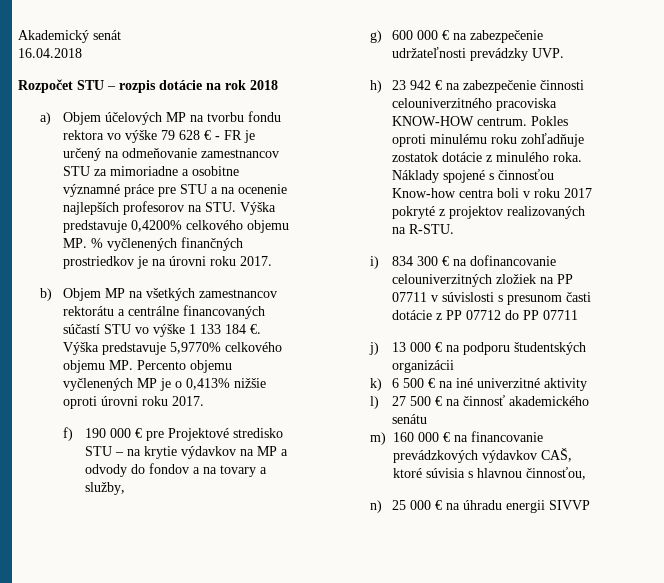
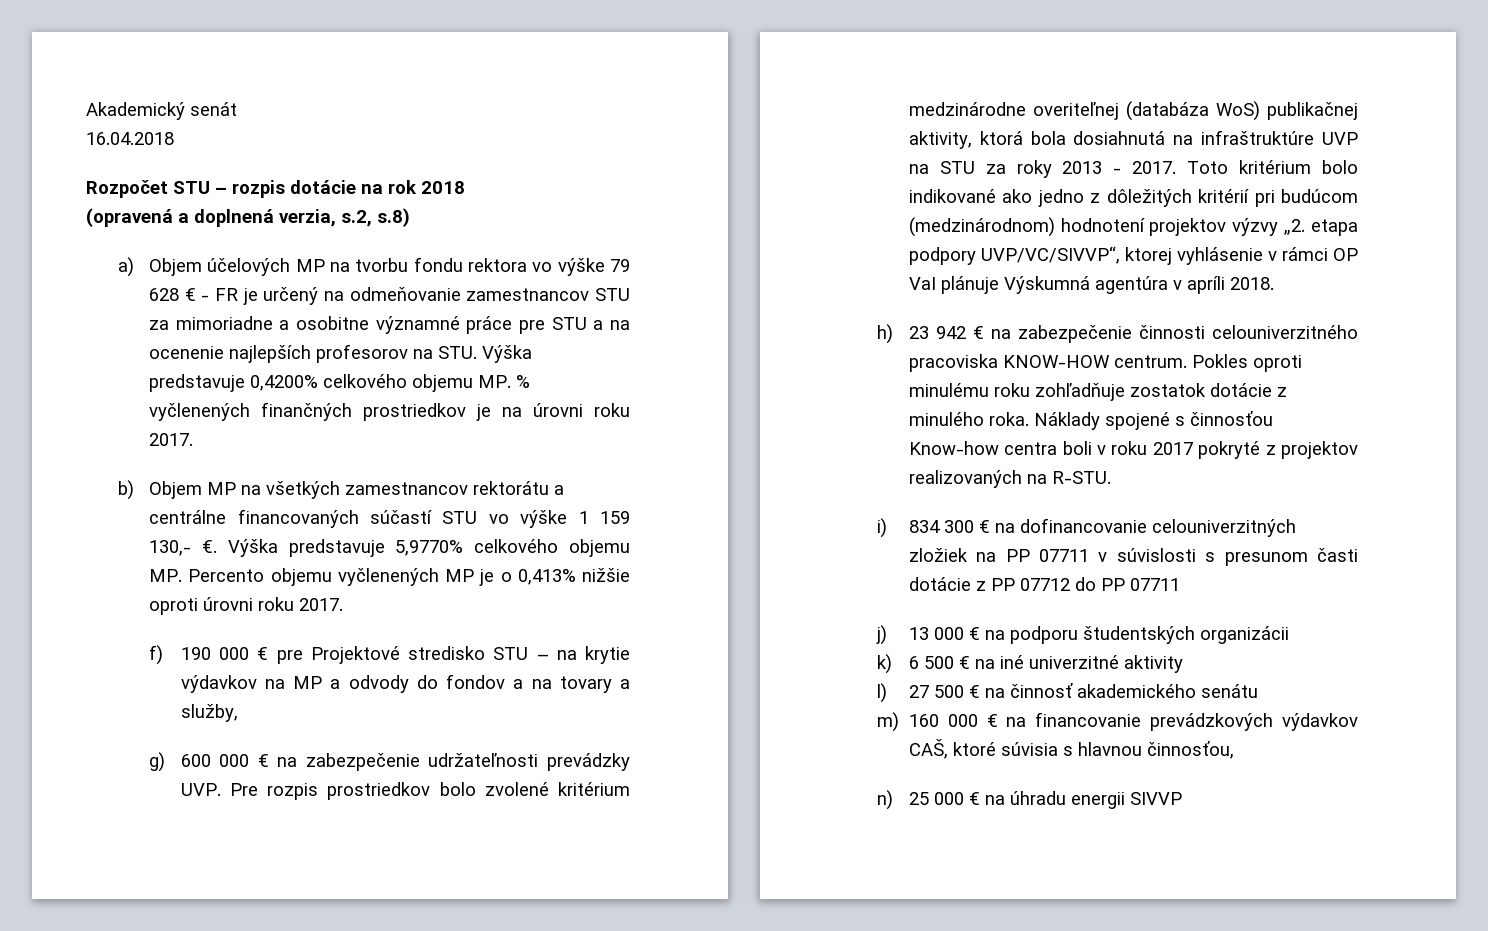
+ (opravená a doplnená verzia, s.2, s.8)
- b) Objem MP na všetkých zamestnancov rektorátu a centrálne financovaných súčastí STU vo výške 1 133 184 €.
+ b) Objem MP na všetkých zamestnancov rektorátu a centrálne financovaných súčastí STU vo výške 1 159 130,- €.
- g) 600 000 € na zabezpečenie udržateľnosti prevádzky UVP.
+ g) 600 000 € na zabezpečenie udržateľnosti prevádzky UVP. Pre rozpis prostriedkov bolo zvolené kritérium medzinárodne overiteľnej (databáza WoS) publikačnej aktivity, ktorá bola dosiahnutá na infraštruktúre UVP na STU za roky 2013 - 2017. Toto kritérium bolo indikované ako jedno z dôležitých kritérií pri budúcom (medzinárodnom) hodnotení projektov výzvy „2. etapa podpory UVP/VC/SIVVP“, ktorej vyhlásenie v rámci OP VaI plánuje Výskumná agentúra v apríli 2018.

